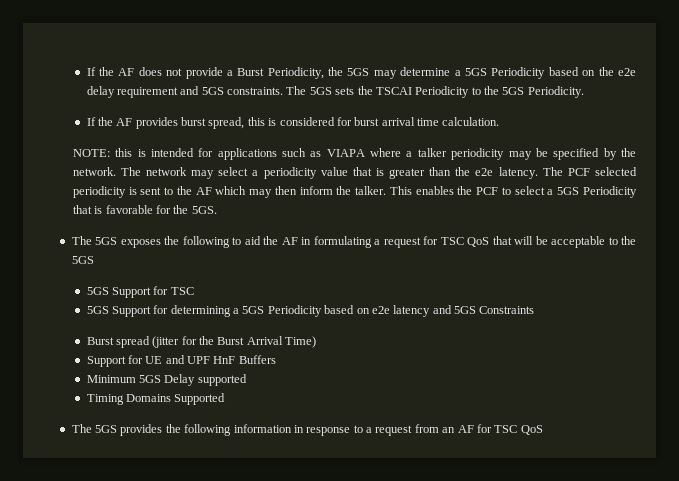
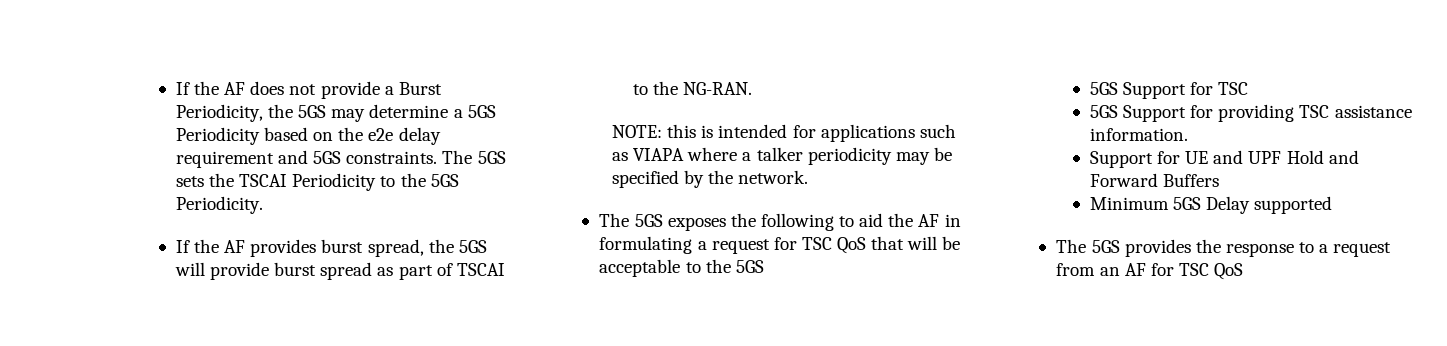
- If the AF provides burst spread, this is considered for burst arrival time calculation.
+ If the AF provides burst spread, the 5GS will provide burst spread as part of TSCAI to the NG-RAN.
- The network may select a periodicity value that is greater than the e2e latency. The PCF selected periodicity is sent to the AF which may then inform the talker. This enables the PCF to select a 5GS Periodicity that is favorable for the 5GS.
- 5GS Support for determining a 5GS Periodicity based on e2e latency and 5GS Constraints
- Burst spread (jitter for the Burst Arrival Time)
+ 5GS Support for providing TSC assistance information.
- Support for UE and UPF HnF Buffers
+ Support for UE and UPF Hold and Forward Buffers
- Timing Domains Supported
- The 5GS provides the following information in response to a request from an AF for TSC QoS
+ The 5GS provides the response to a request from an AF for TSC QoS

